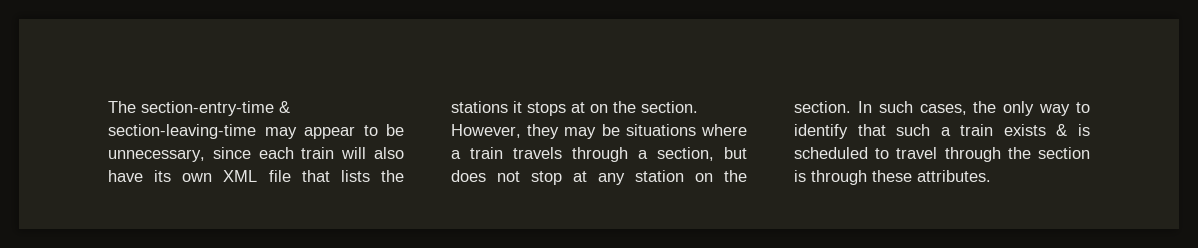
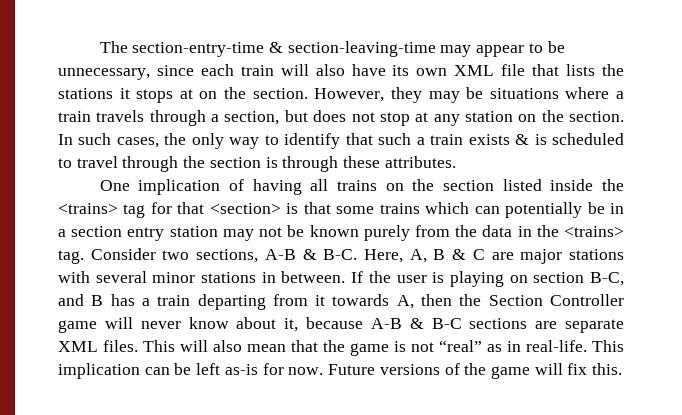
+ One implication of having all trains on the section listed inside the <trains> tag for that <section> is that some trains which can potentially be in a section entry station may not be known purely from the data in the <trains> tag. Consider two sections, A-B & B-C. Here, A, B & C are major stations with several minor stations in between. If the user is playing on section B-C, and B has a train departing from it towards A, then the Section Controller game will never know about it, because A-B & B-C sections are separate XML files. This will also mean that the game is not “real” as in real-life. This implication can be left as-is for now. Future versions of the game will fix this.

